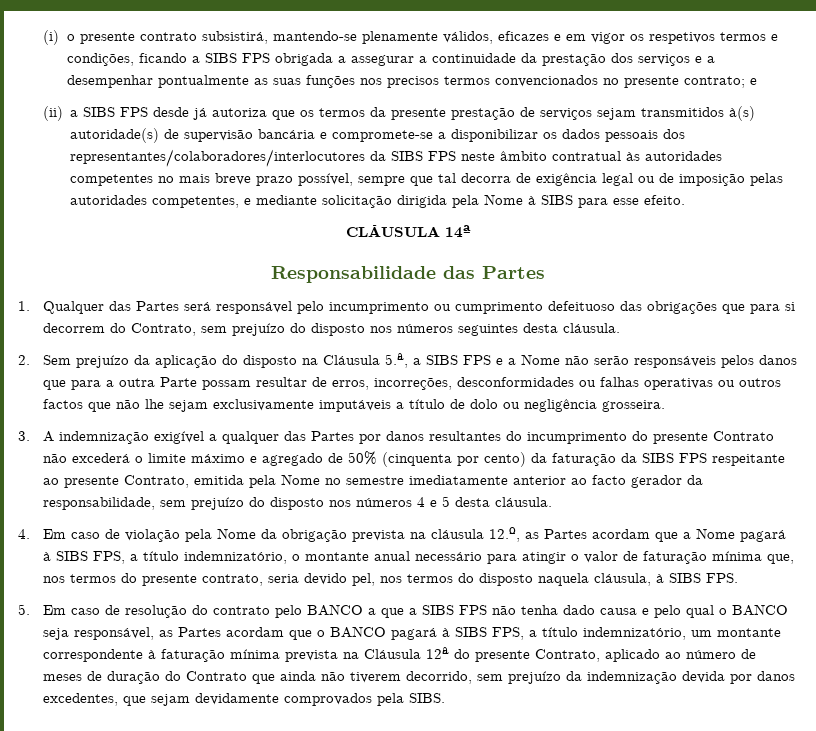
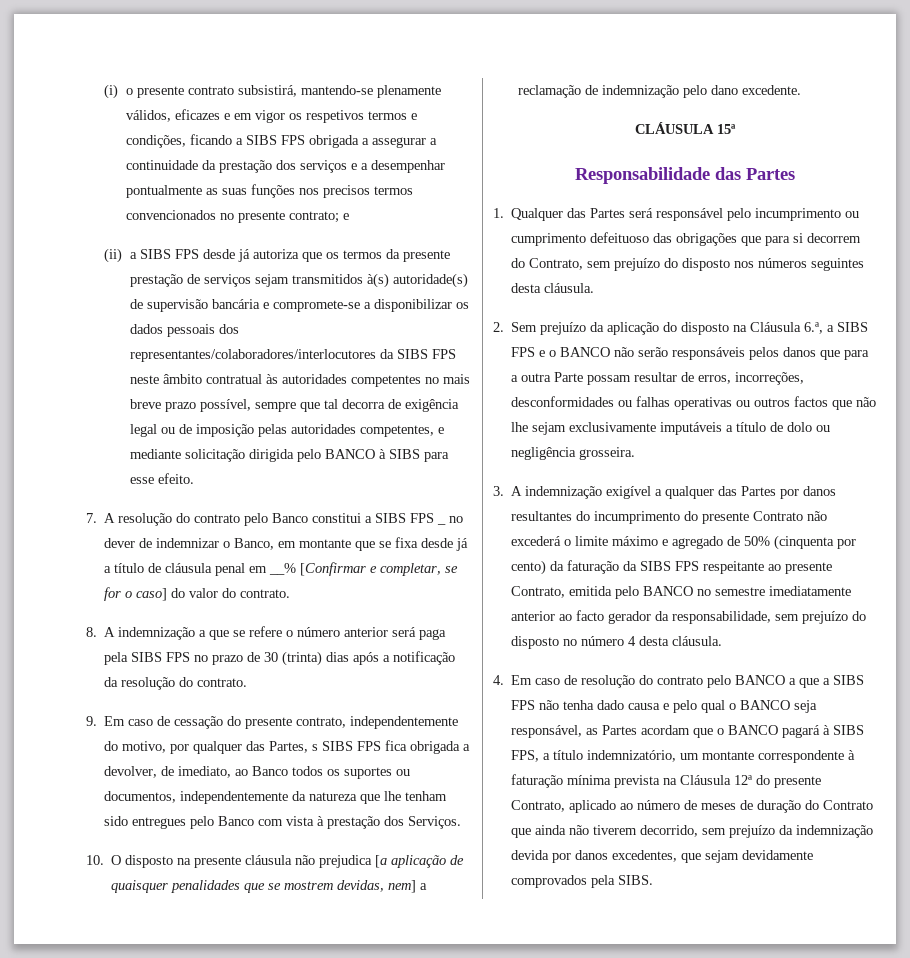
- (ii) a SIBS FPS desde já autoriza que os termos da presente prestação de serviços sejam transmitidos à(s) autoridade(s) de supervisão bancária e compromete-se a disponibilizar os dados pessoais dos representantes/colaboradores/interlocutores da SIBS FPS neste âmbito contratual às autoridades competentes no mais breve prazo possível, sempre que tal decorra de exigência legal ou de imposição pelas autoridades competentes, e mediante solicitação dirigida pela Nome à SIBS para esse efeito.
+ (ii) a SIBS FPS desde já autoriza que os termos da presente prestação de serviços sejam transmitidos à(s) autoridade(s) de supervisão bancária e compromete-se a disponibilizar os dados pessoais dos representantes/colaboradores/interlocutores da SIBS FPS neste âmbito contratual às autoridades competentes no mais breve prazo possível, sempre que tal decorra de exigência legal ou de imposição pelas autoridades competentes, e mediante solicitação dirigida pelo BANCO à SIBS para esse efeito.
+ 7. A resolução do contrato pelo Banco constitui a SIBS FPS _ no dever de indemnizar o Banco, em montante que se fixa desde já a título de cláusula penal em __% [Confirmar e completar, se for o caso] do valor do contrato.
+ 8. A indemnização a que se refere o número anterior será paga pela SIBS FPS no prazo de 30 (trinta) dias após a notificação da resolução do contrato.
+ 9. Em caso de cessação do presente contrato, independentemente do motivo, por qualquer das Partes, s SIBS FPS fica obrigada a devolver, de imediato, ao Banco todos os suportes ou documentos, independentemente da natureza que lhe tenham sido entregues pelo Banco com vista à prestação dos Serviços.
+ 10. O disposto na presente cláusula não prejudica [a aplicação de quaisquer penalidades que se mostrem devidas, nem] a reclamação de indemnização pelo dano excedente.
- CLÁUSULA 14ª
+ CLÁUSULA 15ª
- 2. Sem prejuízo da aplicação do disposto na Cláusula 5.ª, a SIBS FPS e a Nome não serão responsáveis pelos danos que para a outra Parte possam resultar de erros, incorreções, desconformidades ou falhas operativas ou outros factos que não lhe sejam exclusivamente imputáveis a título de dolo ou negligência grosseira.
+ 2. Sem prejuízo da aplicação do disposto na Cláusula 6.ª, a SIBS FPS e o BANCO não serão responsáveis pelos danos que para a outra Parte possam resultar de erros, incorreções, desconformidades ou falhas operativas ou outros factos que não lhe sejam exclusivamente imputáveis a título de dolo ou negligência grosseira.
- 3. A indemnização exigível a qualquer das Partes por danos resultantes do incumprimento do presente Contrato não excederá o limite máximo e agregado de 50% (cinquenta por cento) da faturação da SIBS FPS respeitante ao presente Contrato, emitida pela Nome no semestre imediatamente anterior ao facto gerador da responsabilidade, sem prejuízo do disposto nos números 4 e 5 desta cláusula.
- 4. Em caso de violação pela Nome da obrigação prevista na cláusula 12.º, as Partes acordam que a Nome pagará à SIBS FPS, a título indemnizatório, o montante anual necessário para atingir o valor de faturação mínima que, nos termos do presente contrato, seria devido pel, nos termos do disposto naquela cláusula, à SIBS FPS.
- 5. Em caso de resolução do contrato pelo BANCO a que a SIBS FPS não tenha dado causa e pelo qual o BANCO seja responsável, as Partes acordam que o BANCO pagará à SIBS FPS, a título indemnizatório, um montante correspondente à faturação mínima prevista na Cláusula 12ª do presente Contrato, aplicado ao número de meses de duração do Contrato que ainda não tiverem decorrido, sem prejuízo da indemnização devida por danos excedentes, que sejam devidamente comprovados pela SIBS.
+ 3. A indemnização exigível a qualquer das Partes por danos resultantes do incumprimento do presente Contrato não excederá o limite máximo e agregado de 50% (cinquenta por cento) da faturação da SIBS FPS respeitante ao presente Contrato, emitida pelo BANCO no semestre imediatamente anterior ao facto gerador da responsabilidade, sem prejuízo do disposto no número 4 desta cláusula.
+ 4. Em caso de resolução do contrato pelo BANCO a que a SIBS FPS não tenha dado causa e pelo qual o BANCO seja responsável, as Partes acordam que o BANCO pagará à SIBS FPS, a título indemnizatório, um montante correspondente à faturação mínima prevista na Cláusula 12ª do presente Contrato, aplicado ao número de meses de duração do Contrato que ainda não tiverem decorrido, sem prejuízo da indemnização devida por danos excedentes, que sejam devidamente comprovados pela SIBS.

